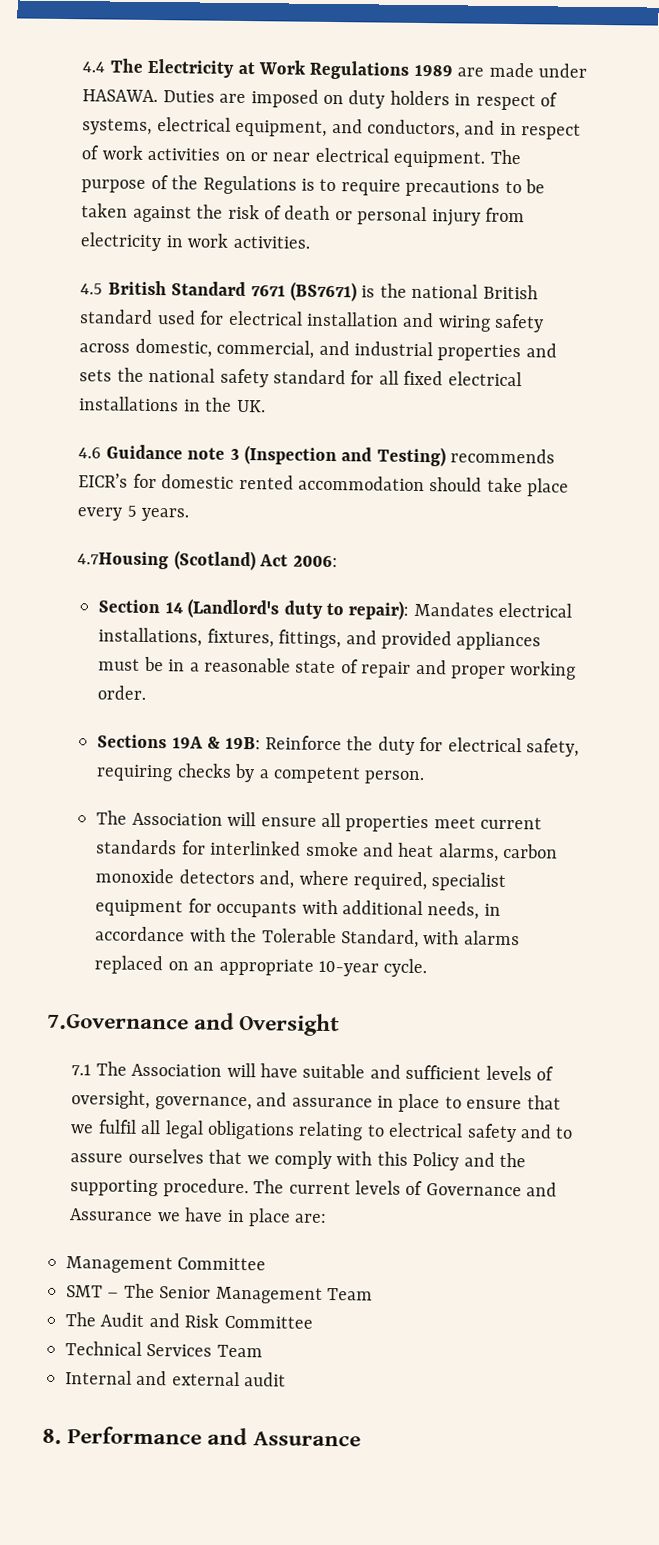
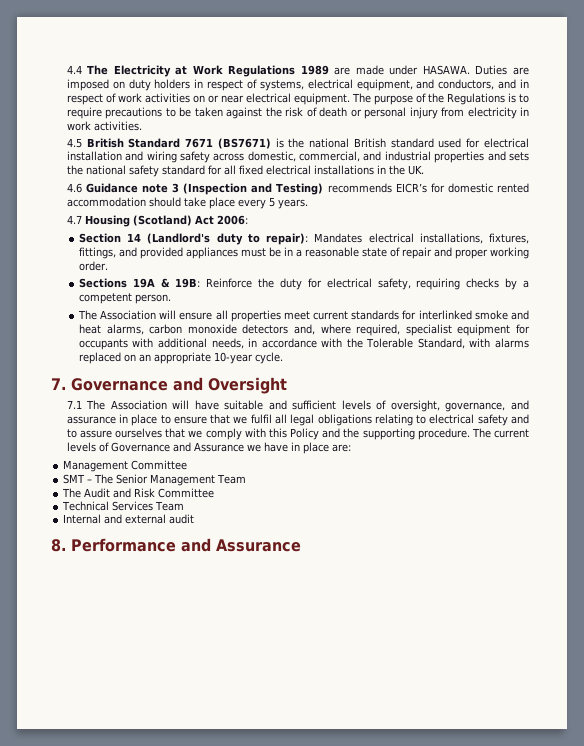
- 4.7Housing (Scotland) Act 2006:
+ 4.7 Housing (Scotland) Act 2006:
- 7.Governance and Oversight
+ 7. Governance and Oversight

